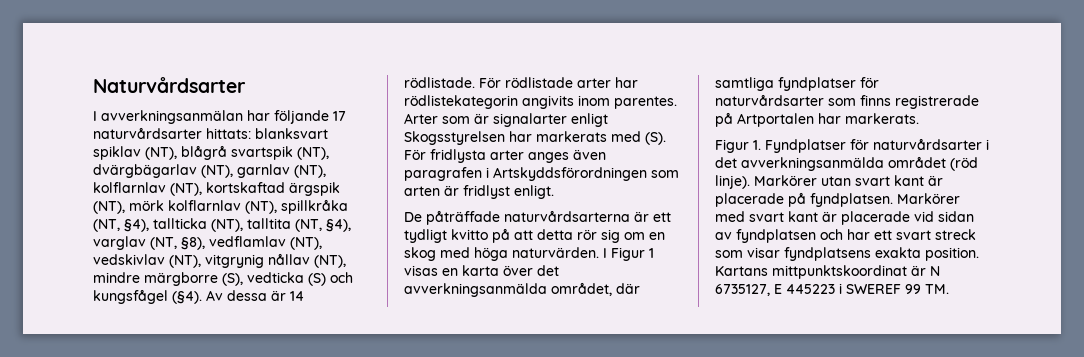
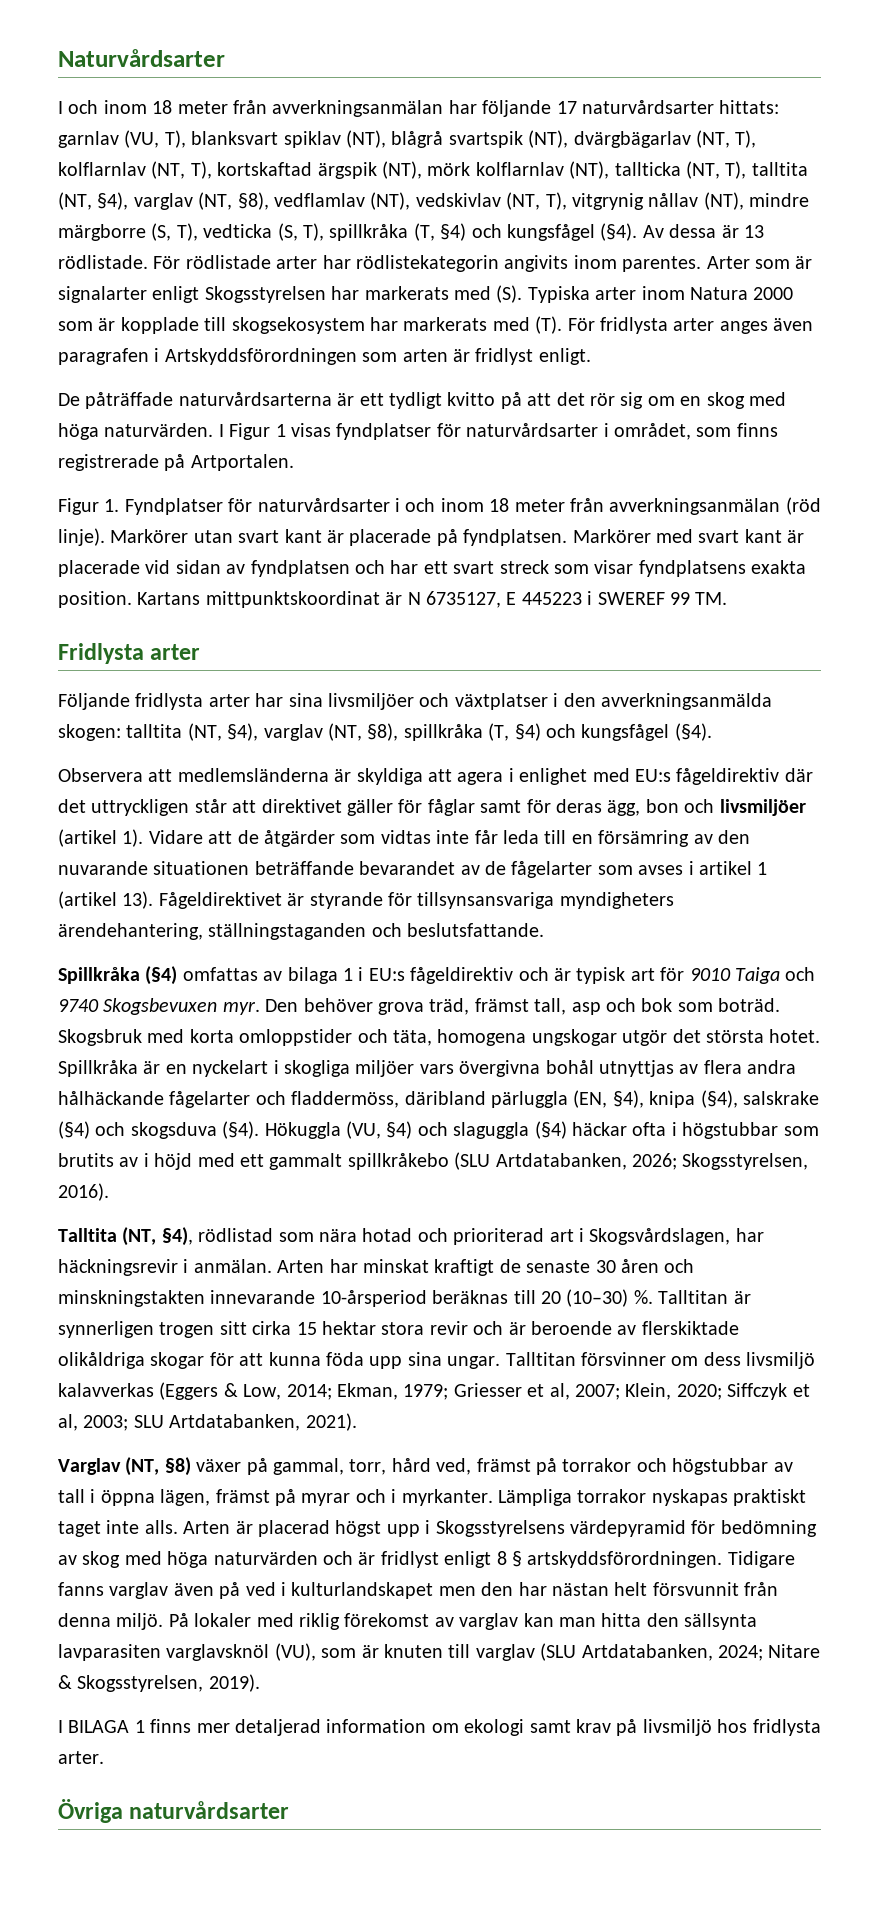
- I avverkningsanmälan har följande 17 naturvårdsarter hittats: blanksvart spiklav (NT), blågrå svartspik (NT), dvärgbägarlav (NT), garnlav (NT), kolflarnlav (NT), kortskaftad ärgspik (NT), mörk kolflarnlav (NT), spillkråka (NT, §4), tallticka (NT), talltita (NT, §4), varglav (NT, §8), vedflamlav (NT), vedskivlav (NT), vitgrynig nållav (NT), mindre märgborre (S), vedticka (S) och kungsfågel (§4).
+ I och inom 18 meter från avverkningsanmälan har följande 17 naturvårdsarter hittats: garnlav (VU, T), blanksvart spiklav (NT), blågrå svartspik (NT), dvärgbägarlav (NT, T), kolflarnlav (NT, T), kortskaftad ärgspik (NT), mörk kolflarnlav (NT), tallticka (NT, T), talltita (NT, §4), varglav (NT, §8), vedflamlav (NT), vedskivlav (NT, T), vitgrynig nållav (NT), mindre märgborre (S, T), vedticka (S, T), spillkråka (T, §4) och kungsfågel (§4).
- Av dessa är 14 rödlistade.
+ Av dessa är 13 rödlistade.
- Arter som är signalarter enligt Skogsstyrelsen har markerats med (S). För fridlysta arter anges även paragrafen i Artskyddsförordningen som arten är fridlyst enligt.
+ Arter som är signalarter enligt Skogsstyrelsen har markerats med (S). Typiska arter inom Natura 2000 som är kopplade till skogsekosystem har markerats med (T). För fridlysta arter anges även paragrafen i Artskyddsförordningen som arten är fridlyst enligt.
- De påträffade naturvårdsarterna är ett tydligt kvitto på att detta rör sig om en skog med höga naturvärden.
+ De påträffade naturvårdsarterna är ett tydligt kvitto på att det rör sig om en skog med höga naturvärden.
- I Figur 1 visas en karta över det avverkningsanmälda området, där samtliga fyndplatser för naturvårdsarter som finns registrerade på Artportalen har markerats.
+ I Figur 1 visas fyndplatser för naturvårdsarter i området, som finns registrerade på Artportalen.
- Figur 1. Fyndplatser för naturvårdsarter i det avverkningsanmälda området (röd linje).
+ Figur 1. Fyndplatser för naturvårdsarter i och inom 18 meter från avverkningsanmälan (röd linje).
+ Fridlysta arter
+ Följande fridlysta arter har sina livsmiljöer och växtplatser i den avverkningsanmälda skogen: talltita (NT, §4), varglav (NT, §8), spillkråka (T, §4) och kungsfågel (§4).
+ Observera att medlemsländerna är skyldiga att agera i enlighet med EU:s fågeldirektiv där det uttryckligen står att direktivet gäller för fåglar samt för deras ägg, bon och livsmiljöer (artikel 1). Vidare att de åtgärder som vidtas inte får leda till en försämring av den nuvarande situationen beträffande bevarandet av de fågelarter som avses i artikel 1 (artikel 13). Fågeldirektivet är styrande för tillsynsansvariga myndigheters ärendehantering, ställningstaganden och beslutsfattande.
+ Spillkråka (§4) omfattas av bilaga 1 i EU:s fågeldirektiv och är typisk art för 9010 Taiga och 9740 Skogsbevuxen myr. Den behöver grova träd, främst tall, asp och bok som boträd. Skogsbruk med korta omloppstider och täta, homogena ungskogar utgör det största hotet. Spillkråka är en nyckelart i skogliga miljöer vars övergivna bohål utnyttjas av flera andra hålhäckande fågelarter och fladdermöss, däribland pärluggla (EN, §4), knipa (§4), salskrake (§4) och skogsduva (§4). Hökuggla (VU, §4) och slaguggla (§4) häckar ofta i högstubbar som brutits av i höjd med ett gammalt spillkråkebo (SLU Artdatabanken, 2026; Skogsstyrelsen, 2016).
+ Talltita (NT, §4), rödlistad som nära hotad och prioriterad art i Skogsvårdslagen, har häckningsrevir i anmälan. Arten har minskat kraftigt de senaste 30 åren och minskningstakten innevarande 10-årsperiod beräknas till 20 (10–30) %. Talltitan är synnerligen trogen sitt cirka 15 hektar stora revir och är beroende av flerskiktade olikåldriga skogar för att kunna föda upp sina ungar. Talltitan försvinner om dess livsmiljö kalavverkas (Eggers & Low, 2014; Ekman, 1979; Griesser et al, 2007; Klein, 2020; Siffczyk et al, 2003; SLU Artdatabanken, 2021).
+ Varglav (NT, §8) växer på gammal, torr, hård ved, främst på torrakor och högstubbar av tall i öppna lägen, främst på myrar och i myrkanter. Lämpliga torrakor nyskapas praktiskt taget inte alls. Arten är placerad högst upp i Skogsstyrelsens värdepyramid för bedömning av skog med höga naturvärden och är fridlyst enligt 8 § artskyddsförordningen. Tidigare fanns varglav även på ved i kulturlandskapet men den har nästan helt försvunnit från denna miljö. På lokaler med riklig förekomst av varglav kan man hitta den sällsynta lavparasiten varglavsknöl (VU), som är knuten till varglav (SLU Artdatabanken, 2024; Nitare & Skogsstyrelsen, 2019).
+ I BILAGA 1 finns mer detaljerad information om ekologi samt krav på livsmiljö hos fridlysta arter.
+ Övriga naturvårdsarter

